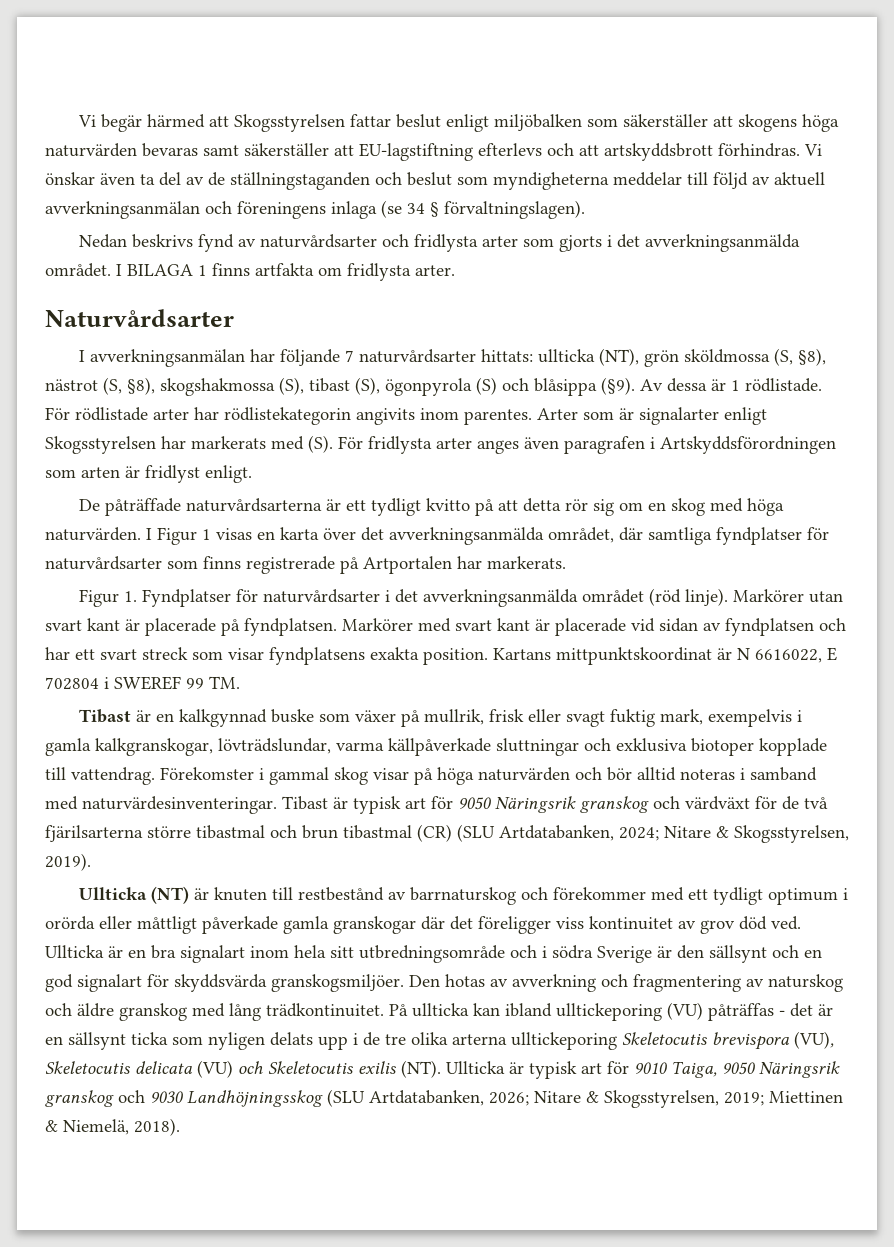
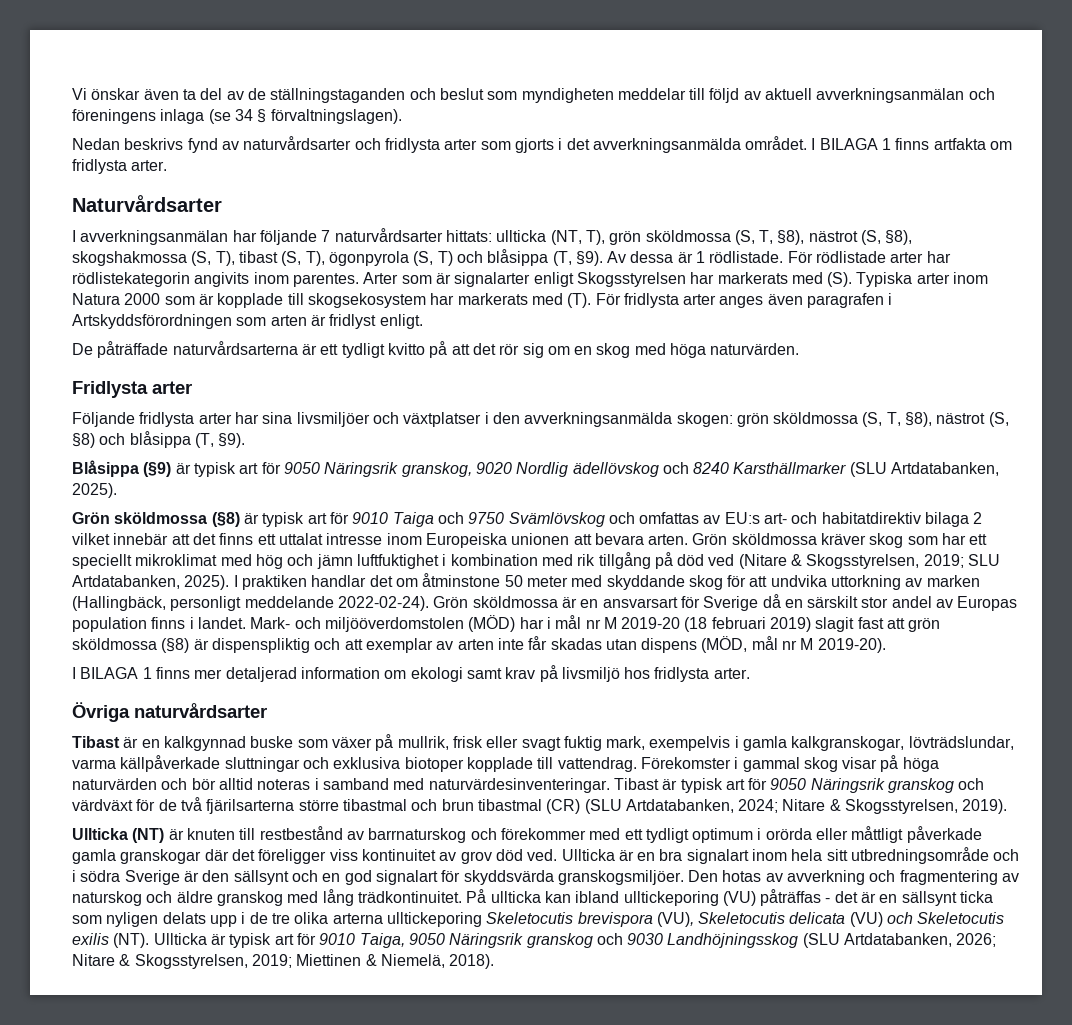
- Vi begär härmed att Skogsstyrelsen fattar beslut enligt miljöbalken som säkerställer att skogens höga naturvärden bevaras samt säkerställer att EU-lagstiftning efterlevs och att artskyddsbrott förhindras. Vi önskar även ta del av de ställningstaganden och beslut som myndigheterna meddelar till följd av aktuell avverkningsanmälan och föreningens inlaga (se 34 § förvaltningslagen).
+ Vi önskar även ta del av de ställningstaganden och beslut som myndigheten meddelar till följd av aktuell avverkningsanmälan och föreningens inlaga (se 34 § förvaltningslagen).
- I avverkningsanmälan har följande 7 naturvårdsarter hittats: ullticka (NT), grön sköldmossa (S, §8), nästrot (S, §8), skogshakmossa (S), tibast (S), ögonpyrola (S) och blåsippa (§9).
+ I avverkningsanmälan har följande 7 naturvårdsarter hittats: ullticka (NT, T), grön sköldmossa (S, T, §8), nästrot (S, §8), skogshakmossa (S, T), tibast (S, T), ögonpyrola (S, T) och blåsippa (T, §9).
- Arter som är signalarter enligt Skogsstyrelsen har markerats med (S). För fridlysta arter anges även paragrafen i Artskyddsförordningen som arten är fridlyst enligt.
+ Arter som är signalarter enligt Skogsstyrelsen har markerats med (S). Typiska arter inom Natura 2000 som är kopplade till skogsekosystem har markerats med (T). För fridlysta arter anges även paragrafen i Artskyddsförordningen som arten är fridlyst enligt.
- De påträffade naturvårdsarterna är ett tydligt kvitto på att detta rör sig om en skog med höga naturvärden. I Figur 1 visas en karta över det avverkningsanmälda området, där samtliga fyndplatser för naturvårdsarter som finns registrerade på Artportalen har markerats.
- Figur 1. Fyndplatser för naturvårdsarter i det avverkningsanmälda området (röd linje). Markörer utan svart kant är placerade på fyndplatsen. Markörer med svart kant är placerade vid sidan av fyndplatsen och har ett svart streck som visar fyndplatsens exakta position. Kartans mittpunktskoordinat är N 6616022, E 702804 i SWEREF 99 TM.
+ De påträffade naturvårdsarterna är ett tydligt kvitto på att det rör sig om en skog med höga naturvärden.
+ Fridlysta arter
+ Följande fridlysta arter har sina livsmiljöer och växtplatser i den avverkningsanmälda skogen: grön sköldmossa (S, T, §8), nästrot (S, §8) och blåsippa (T, §9).
+ Blåsippa (§9) är typisk art för 9050 Näringsrik granskog, 9020 Nordlig ädellövskog och 8240 Karsthällmarker (SLU Artdatabanken, 2025).
+ Grön sköldmossa (§8) är typisk art för 9010 Taiga och 9750 Svämlövskog och omfattas av EU:s art- och habitatdirektiv bilaga 2 vilket innebär att det finns ett uttalat intresse inom Europeiska unionen att bevara arten. Grön sköldmossa kräver skog som har ett speciellt mikroklimat med hög och jämn luftfuktighet i kombination med rik tillgång på död ved (Nitare & Skogsstyrelsen, 2019; SLU Artdatabanken, 2025). I praktiken handlar det om åtminstone 50 meter med skyddande skog för att undvika uttorkning av marken (Hallingbäck, personligt meddelande 2022-02-24). Grön sköldmossa är en ansvarsart för Sverige då en särskilt stor andel av Europas population finns i landet. Mark- och miljööverdomstolen (MÖD) har i mål nr M 2019-20 (18 februari 2019) slagit fast att grön sköldmossa (§8) är dispenspliktig och att exemplar av arten inte får skadas utan dispens (MÖD, mål nr M 2019-20).
+ I BILAGA 1 finns mer detaljerad information om ekologi samt krav på livsmiljö hos fridlysta arter.
+ Övriga naturvårdsarter

